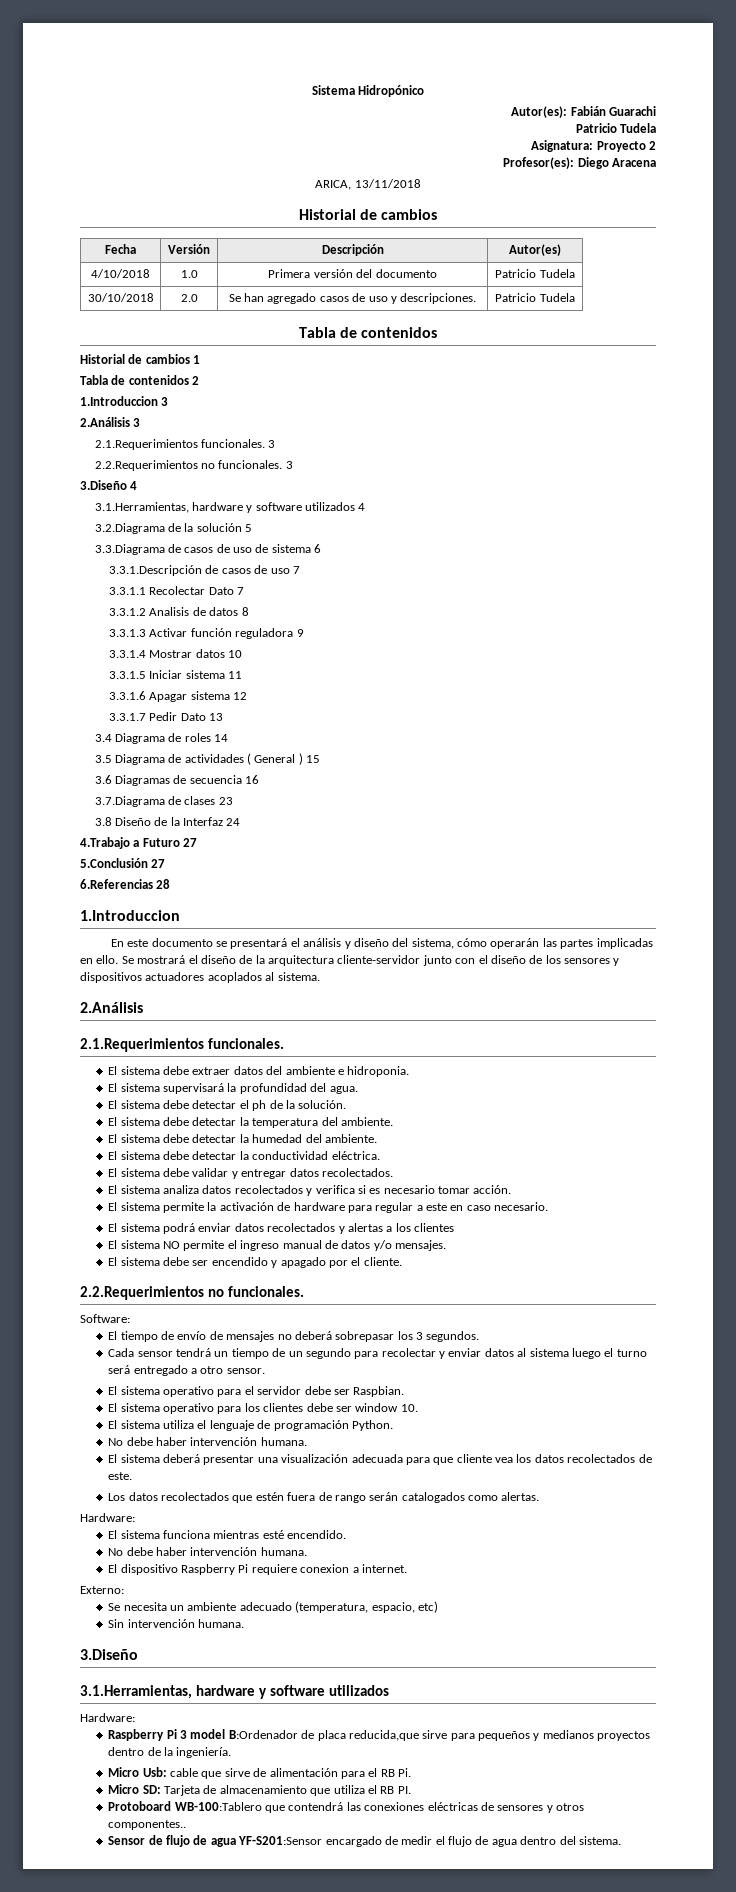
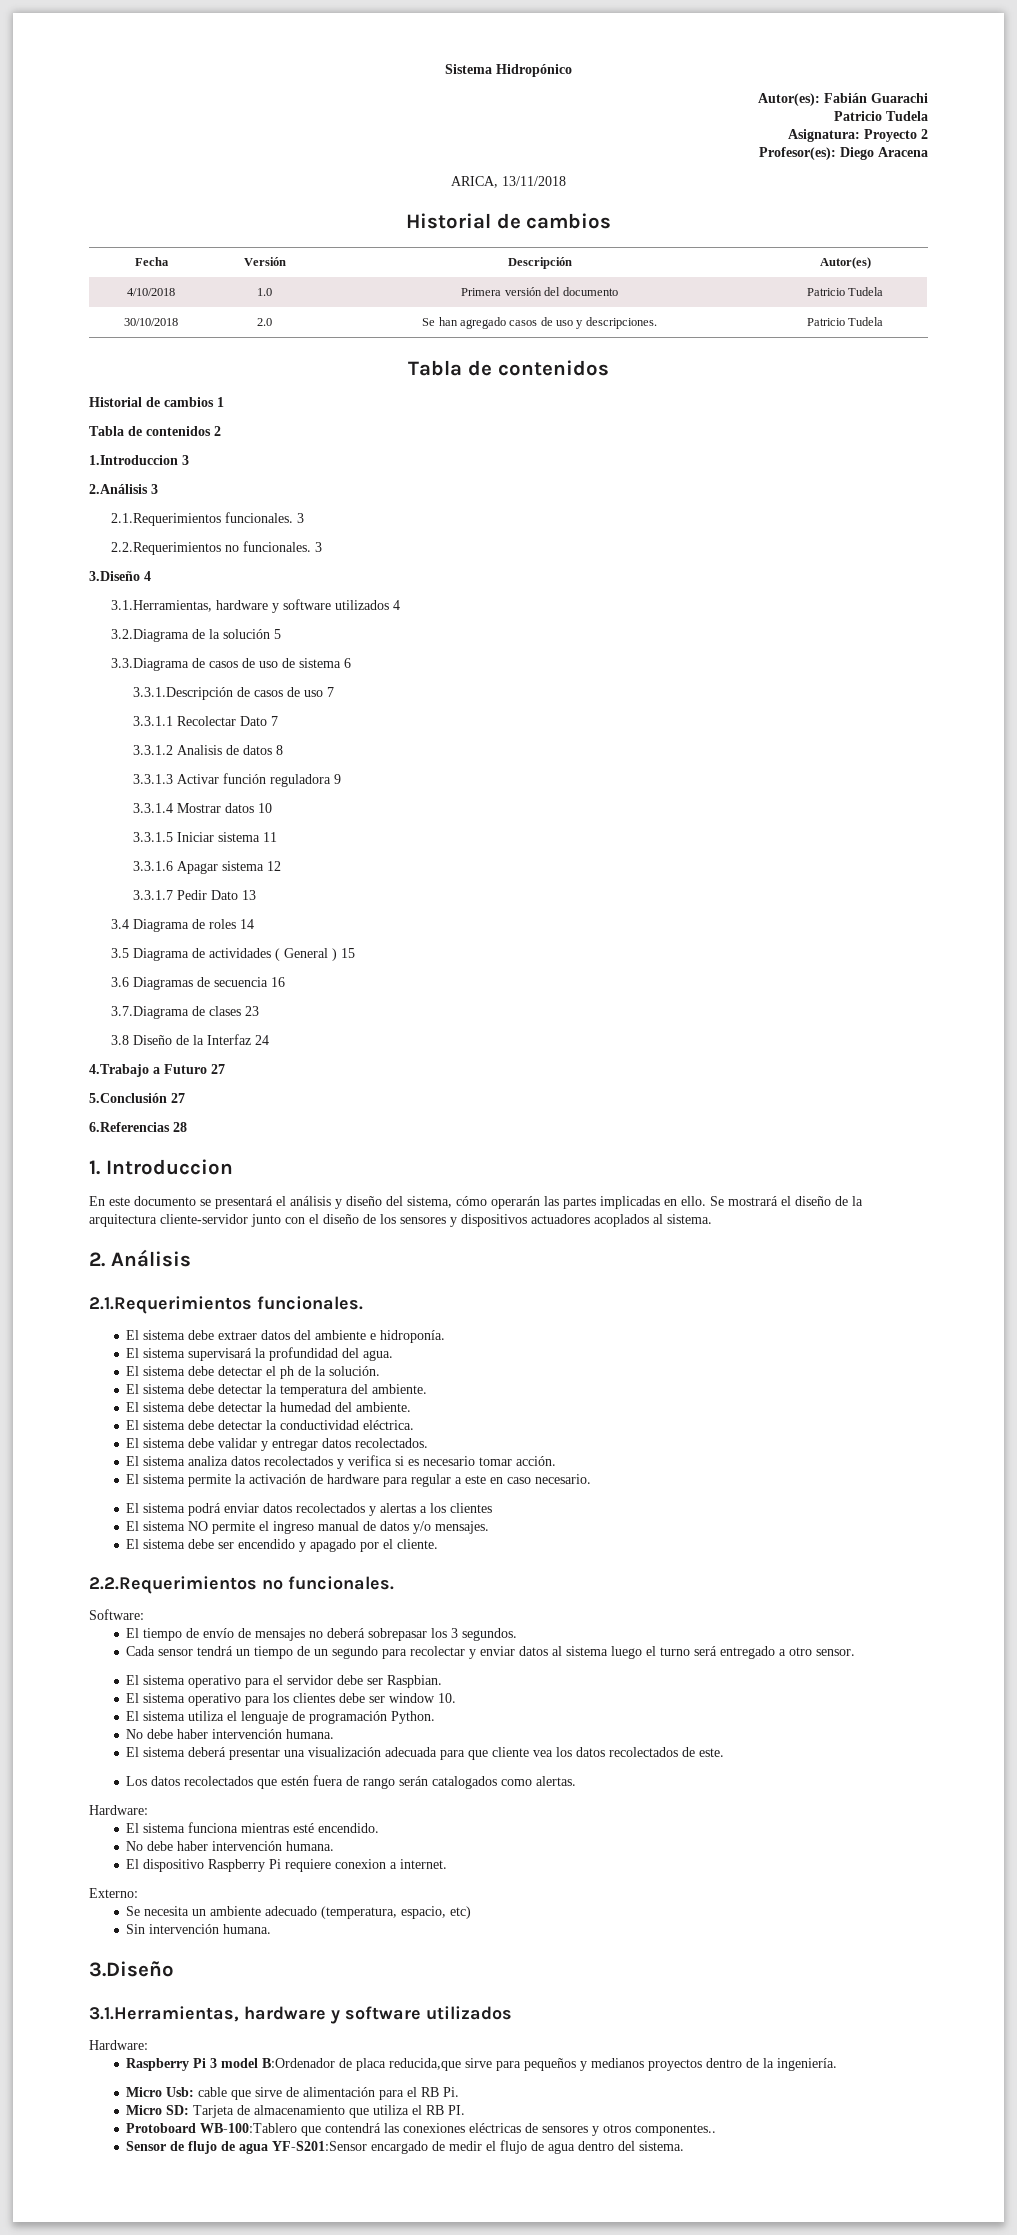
  6.Referencias 28
- 1.Introduccion
+ 1. Introduccion
  Se mostrará el diseño de la arquitectura cliente-servidor junto con el diseño de los sensores y dispositivos actuadores acoplados al sistema.
- 2.Análisis
+ 2. Análisis
- El sistema debe extraer datos del ambiente e hidroponia.
+ El sistema debe extraer datos del ambiente e hidroponía.

